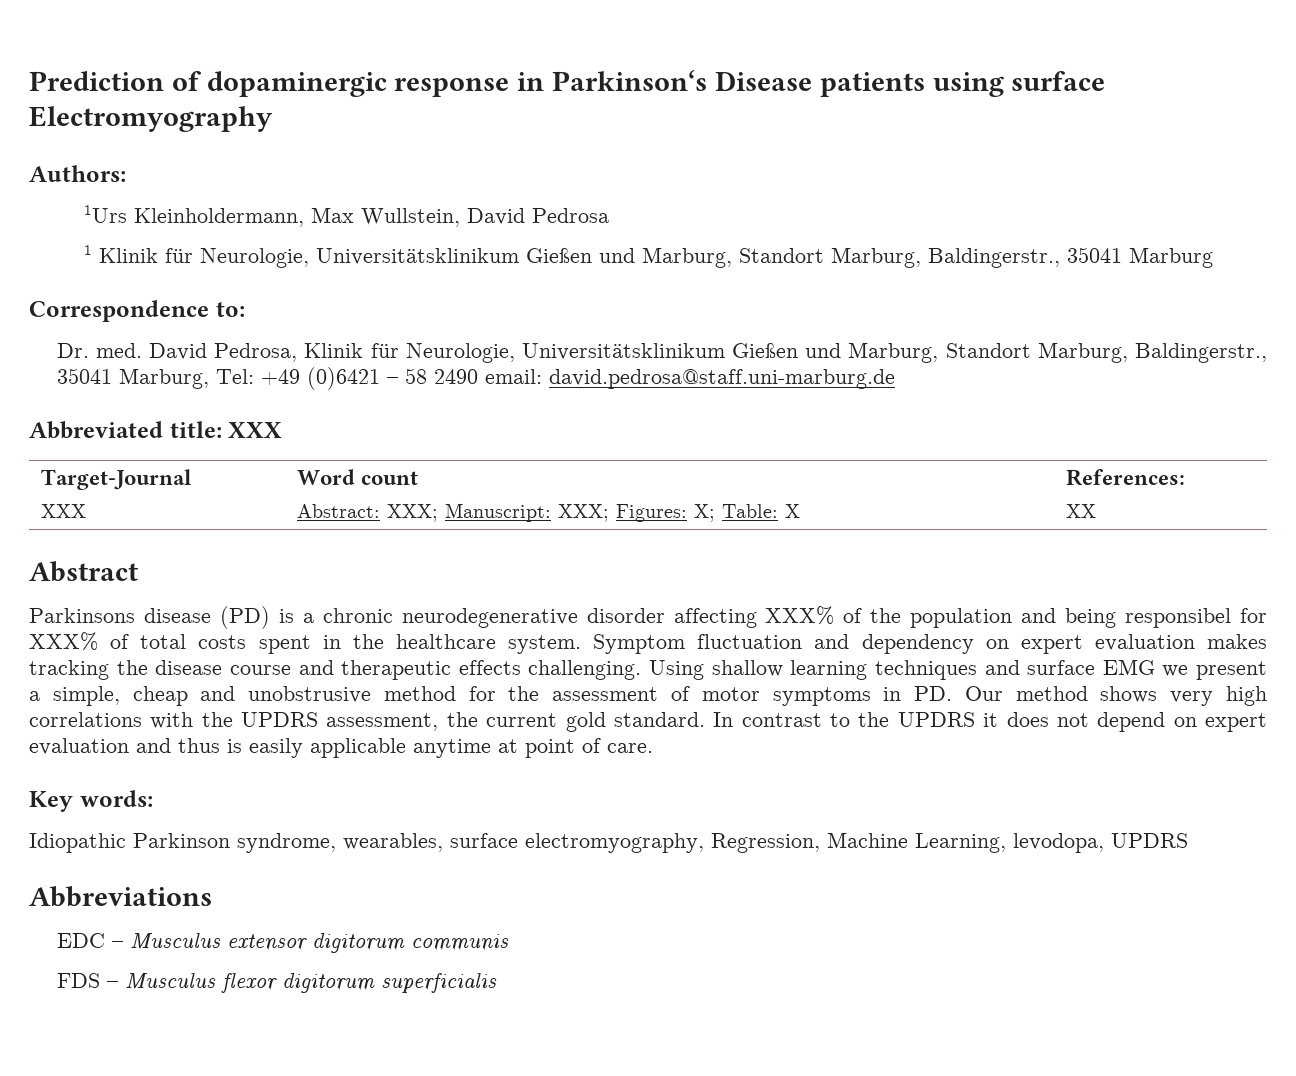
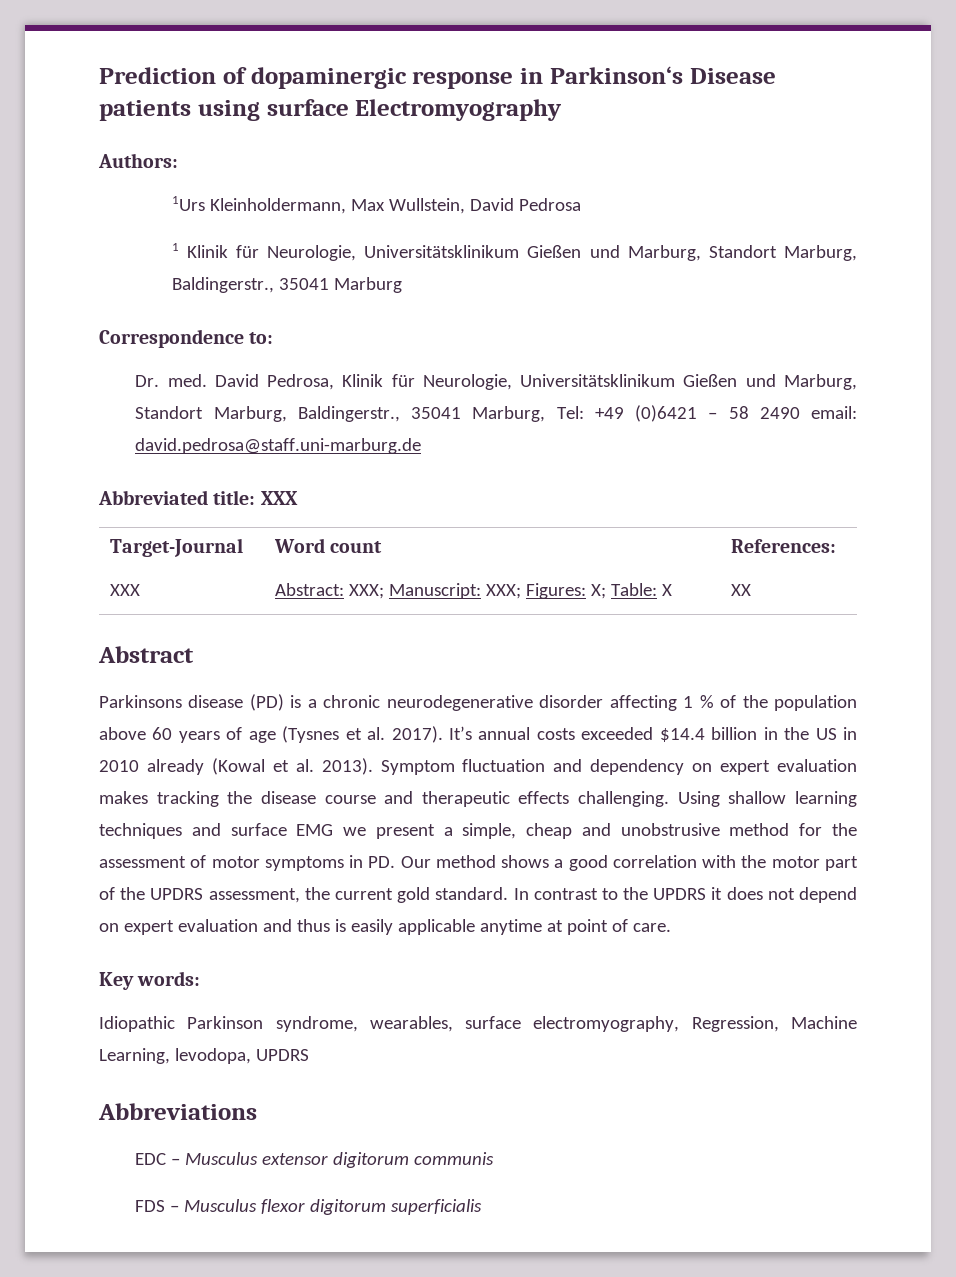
- Parkinsons disease (PD) is a chronic neurodegenerative disorder affecting XXX% of the population and being responsibel for XXX% of total costs spent in the healthcare system.
+ Parkinsons disease (PD) is a chronic neurodegenerative disorder affecting 1 % of the population above 60 years of age (Tysnes et al. 2017). It’s annual costs exceeded $14.4 billion in the US in 2010 already (Kowal et al. 2013).
- Using shallow learning techniques and surface EMG we present a simple, cheap and unobstrusive method for the assessment of motor symptoms in PD. Our method shows very high correlations with the UPDRS assessment, the current gold standard.
+ Using shallow learning techniques and surface EMG we present a simple, cheap and unobstrusive method for the assessment of motor symptoms in PD. Our method shows a good correlation with the motor part of the UPDRS assessment, the current gold standard.

